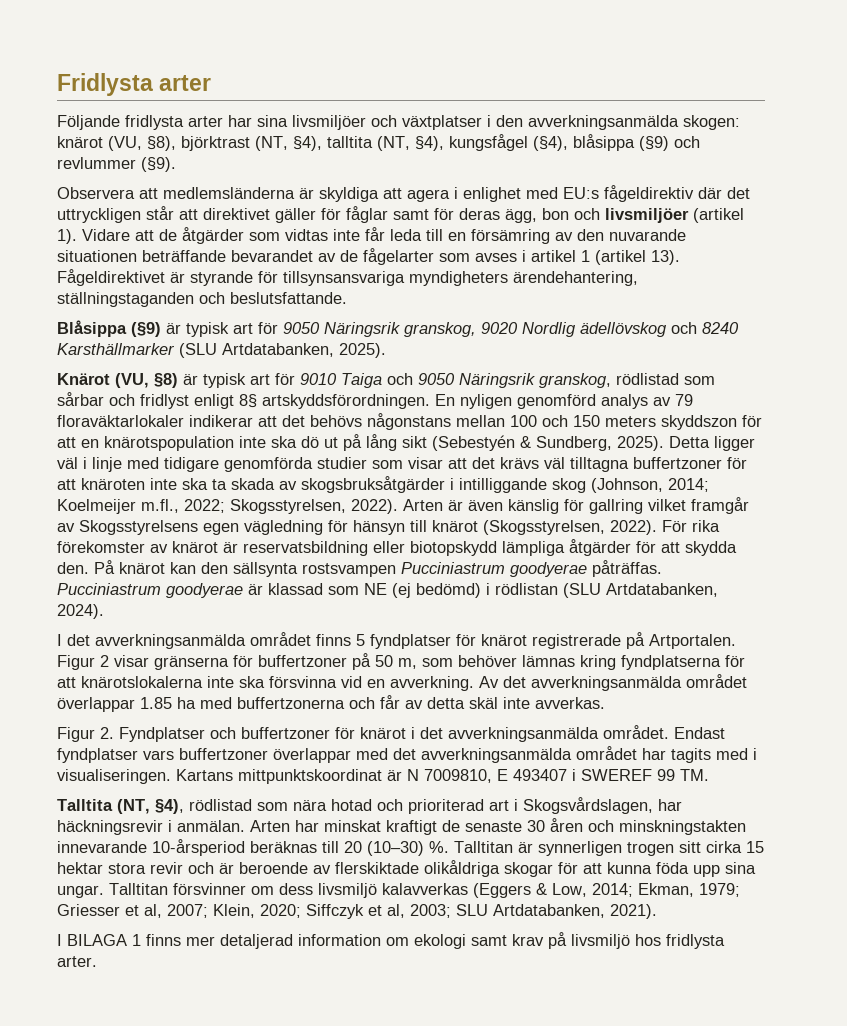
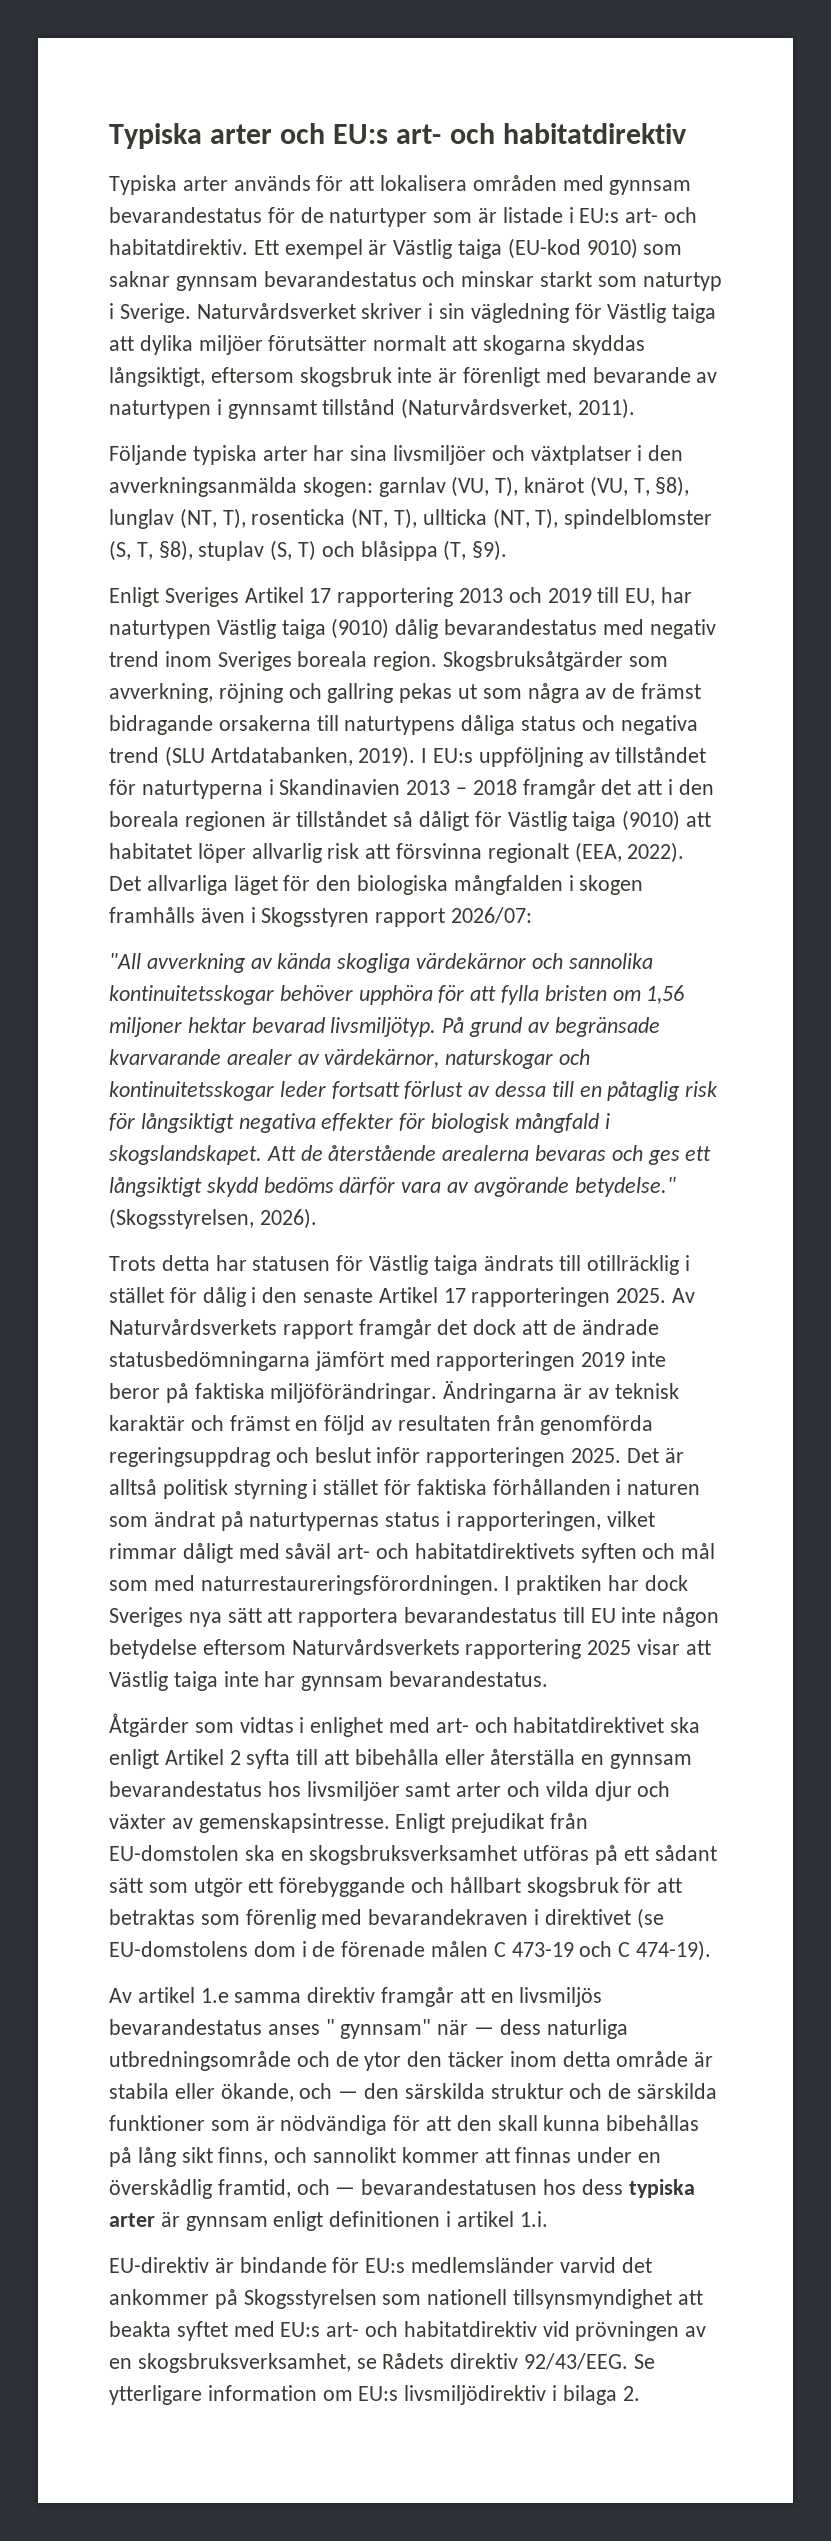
- Fridlysta arter
+ Typiska arter och EU:s art- och habitatdirektiv
+ Typiska arter används för att lokalisera områden med gynnsam bevarandestatus för de naturtyper som är listade i EU:s art- och habitatdirektiv. Ett exempel är Västlig taiga (EU-kod 9010) som saknar gynnsam bevarandestatus och minskar starkt som naturtyp i Sverige. Naturvårdsverket skriver i sin vägledning för Västlig taiga att dylika miljöer förutsätter normalt att skogarna skyddas långsiktigt, eftersom skogsbruk inte är förenligt med bevarande av naturtypen i gynnsamt tillstånd (Naturvårdsverket, 2011).
- Följande fridlysta arter har sina livsmiljöer och växtplatser i den avverkningsanmälda skogen: knärot (VU, §8), björktrast (NT, §4), talltita (NT, §4), kungsfågel (§4), blåsippa (§9) och revlummer (§9).
- Observera att medlemsländerna är skyldiga att agera i enlighet med EU:s fågeldirektiv där det uttryckligen står att direktivet gäller för fåglar samt för deras ägg, bon och livsmiljöer (artikel 1). Vidare att de åtgärder som vidtas inte får leda till en försämring av den nuvarande situationen beträffande bevarandet av de fågelarter som avses i artikel 1 (artikel 13). Fågeldirektivet är styrande för tillsynsansvariga myndigheters ärendehantering, ställningstaganden och beslutsfattande.
- Blåsippa (§9) är typisk art för 9050 Näringsrik granskog, 9020 Nordlig ädellövskog och 8240 Karsthällmarker (SLU Artdatabanken, 2025).
- Knärot (VU, §8) är typisk art för 9010 Taiga och 9050 Näringsrik granskog, rödlistad som sårbar och fridlyst enligt 8§ artskyddsförordningen. En nyligen genomförd analys av 79 floraväktarlokaler indikerar att det behövs någonstans mellan 100 och 150 meters skyddszon för att en knärotspopulation inte ska dö ut på lång sikt (Sebestyén & Sundberg, 2025). Detta ligger väl i linje med tidigare genomförda studier som visar att det krävs väl tilltagna buffertzoner för att knäroten inte ska ta skada av skogsbruksåtgärder i intilliggande skog (Johnson, 2014; Koelmeijer m.fl., 2022; Skogsstyrelsen, 2022). Arten är även känslig för gallring vilket framgår av Skogsstyrelsens egen vägledning för hänsyn till knärot (Skogsstyrelsen, 2022). För rika förekomster av knärot är reservatsbildning eller biotopskydd lämpliga åtgärder för att skydda den. På knärot kan den sällsynta rostsvampen Pucciniastrum goodyerae påträffas. Pucciniastrum goodyerae är klassad som NE (ej bedömd) i rödlistan (SLU Artdatabanken, 2024).
- I det avverkningsanmälda området finns 5 fyndplatser för knärot registrerade på Artportalen. Figur 2 visar gränserna för buffertzoner på 50 m, som behöver lämnas kring fyndplatserna för att knärotslokalerna inte ska försvinna vid en avverkning. Av det avverkningsanmälda området överlappar 1.85 ha med buffertzonerna och får av detta skäl inte avverkas.
- Figur 2. Fyndplatser och buffertzoner för knärot i det avverkningsanmälda området. Endast fyndplatser vars buffertzoner överlappar med det avverkningsanmälda området har tagits med i visualiseringen. Kartans mittpunktskoordinat är N 7009810, E 493407 i SWEREF 99 TM.
- Talltita (NT, §4), rödlistad som nära hotad och prioriterad art i Skogsvårdslagen, har häckningsrevir i anmälan. Arten har minskat kraftigt de senaste 30 åren och minskningstakten innevarande 10-årsperiod beräknas till 20 (10–30) %. Talltitan är synnerligen trogen sitt cirka 15 hektar stora revir och är beroende av flerskiktade olikåldriga skogar för att kunna föda upp sina ungar. Talltitan försvinner om dess livsmiljö kalavverkas (Eggers & Low, 2014; Ekman, 1979; Griesser et al, 2007; Klein, 2020; Siffczyk et al, 2003; SLU Artdatabanken, 2021).
- I BILAGA 1 finns mer detaljerad information om ekologi samt krav på livsmiljö hos fridlysta arter.
+ Följande typiska arter har sina livsmiljöer och växtplatser i den avverkningsanmälda skogen: garnlav (VU, T), knärot (VU, T, §8), lunglav (NT, T), rosenticka (NT, T), ullticka (NT, T), spindelblomster (S, T, §8), stuplav (S, T) och blåsippa (T, §9).
+ Enligt Sveriges Artikel 17 rapportering 2013 och 2019 till EU, har naturtypen Västlig taiga (9010) dålig bevarandestatus med negativ trend inom Sveriges boreala region. Skogsbruksåtgärder som avverkning, röjning och gallring pekas ut som några av de främst bidragande orsakerna till naturtypens dåliga status och negativa trend (SLU Artdatabanken, 2019). I EU:s uppföljning av tillståndet för naturtyperna i Skandinavien 2013 – 2018 framgår det att i den boreala regionen är tillståndet så dåligt för Västlig taiga (9010) att habitatet löper allvarlig risk att försvinna regionalt (EEA, 2022). Det allvarliga läget för den biologiska mångfalden i skogen framhålls även i Skogsstyren rapport 2026/07:
+ "All avverkning av kända skogliga värdekärnor och sannolika kontinuitetsskogar behöver upphöra för att fylla bristen om 1,56 miljoner hektar bevarad livsmiljötyp. På grund av begränsade kvarvarande arealer av värdekärnor, naturskogar och kontinuitetsskogar leder fortsatt förlust av dessa till en påtaglig risk för långsiktigt negativa effekter för biologisk mångfald i skogslandskapet. Att de återstående arealerna bevaras och ges ett långsiktigt skydd bedöms därför vara av avgörande betydelse." (Skogsstyrelsen, 2026).
+ Trots detta har statusen för Västlig taiga ändrats till otillräcklig i stället för dålig i den senaste Artikel 17 rapporteringen 2025. Av Naturvårdsverkets rapport framgår det dock att de ändrade statusbedömningarna jämfört med rapporteringen 2019 inte beror på faktiska miljöförändringar. Ändringarna är av teknisk karaktär och främst en följd av resultaten från genomförda regeringsuppdrag och beslut inför rapporteringen 2025. Det är alltså politisk styrning i stället för faktiska förhållanden i naturen som ändrat på naturtypernas status i rapporteringen, vilket rimmar dåligt med såväl art- och habitatdirektivets syften och mål som med naturrestaureringsförordningen. I praktiken har dock Sveriges nya sätt att rapportera bevarandestatus till EU inte någon betydelse eftersom Naturvårdsverkets rapportering 2025 visar att Västlig taiga inte har gynnsam bevarandestatus.
+ Åtgärder som vidtas i enlighet med art- och habitatdirektivet ska enligt Artikel 2 syfta till att bibehålla eller återställa en gynnsam bevarandestatus hos livsmiljöer samt arter och vilda djur och växter av gemenskapsintresse. Enligt prejudikat från EU-domstolen ska en skogsbruksverksamhet utföras på ett sådant sätt som utgör ett förebyggande och hållbart skogsbruk för att betraktas som förenlig med bevarandekraven i direktivet (se EU-domstolens dom i de förenade målen C 473-19 och C 474-19).
+ Av artikel 1.e samma direktiv framgår att en livsmiljös bevarandestatus anses " gynnsam" när — dess naturliga utbredningsområde och de ytor den täcker inom detta område är stabila eller ökande, och — den särskilda struktur och de särskilda funktioner som är nödvändiga för att den skall kunna bibehållas på lång sikt finns, och sannolikt kommer att finnas under en överskådlig framtid, och — bevarandestatusen hos dess typiska arter är gynnsam enligt definitionen i artikel 1.i.
+ EU-direktiv är bindande för EU:s medlemsländer varvid det ankommer på Skogsstyrelsen som nationell tillsynsmyndighet att beakta syftet med EU:s art- och habitatdirektiv vid prövningen av en skogsbruksverksamhet, se Rådets direktiv 92/43/EEG. Se ytterligare information om EU:s livsmiljödirektiv i bilaga 2.

